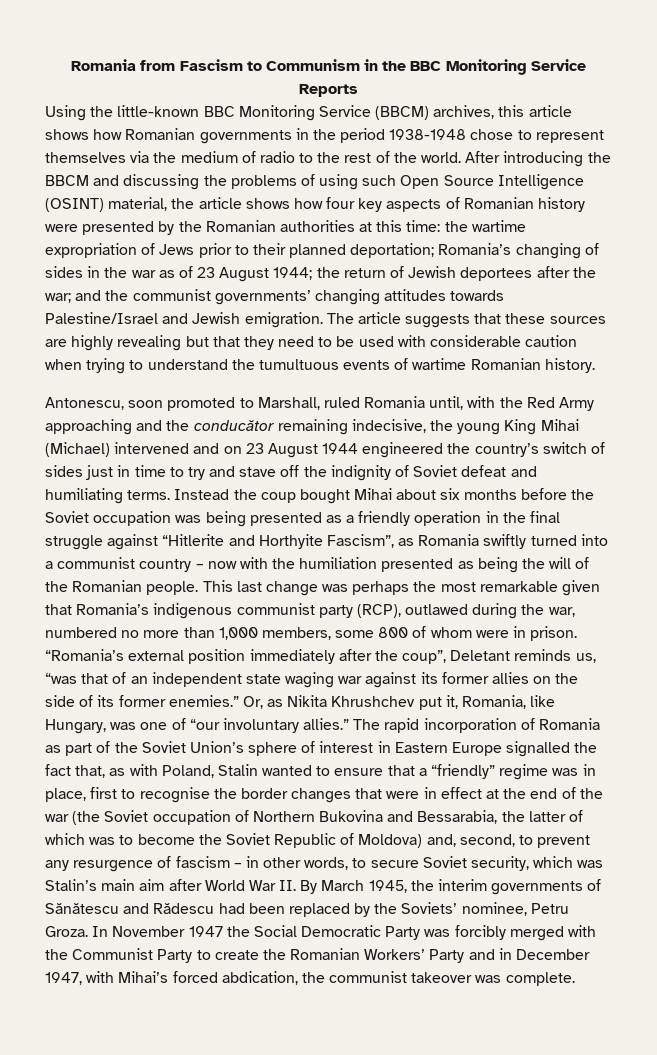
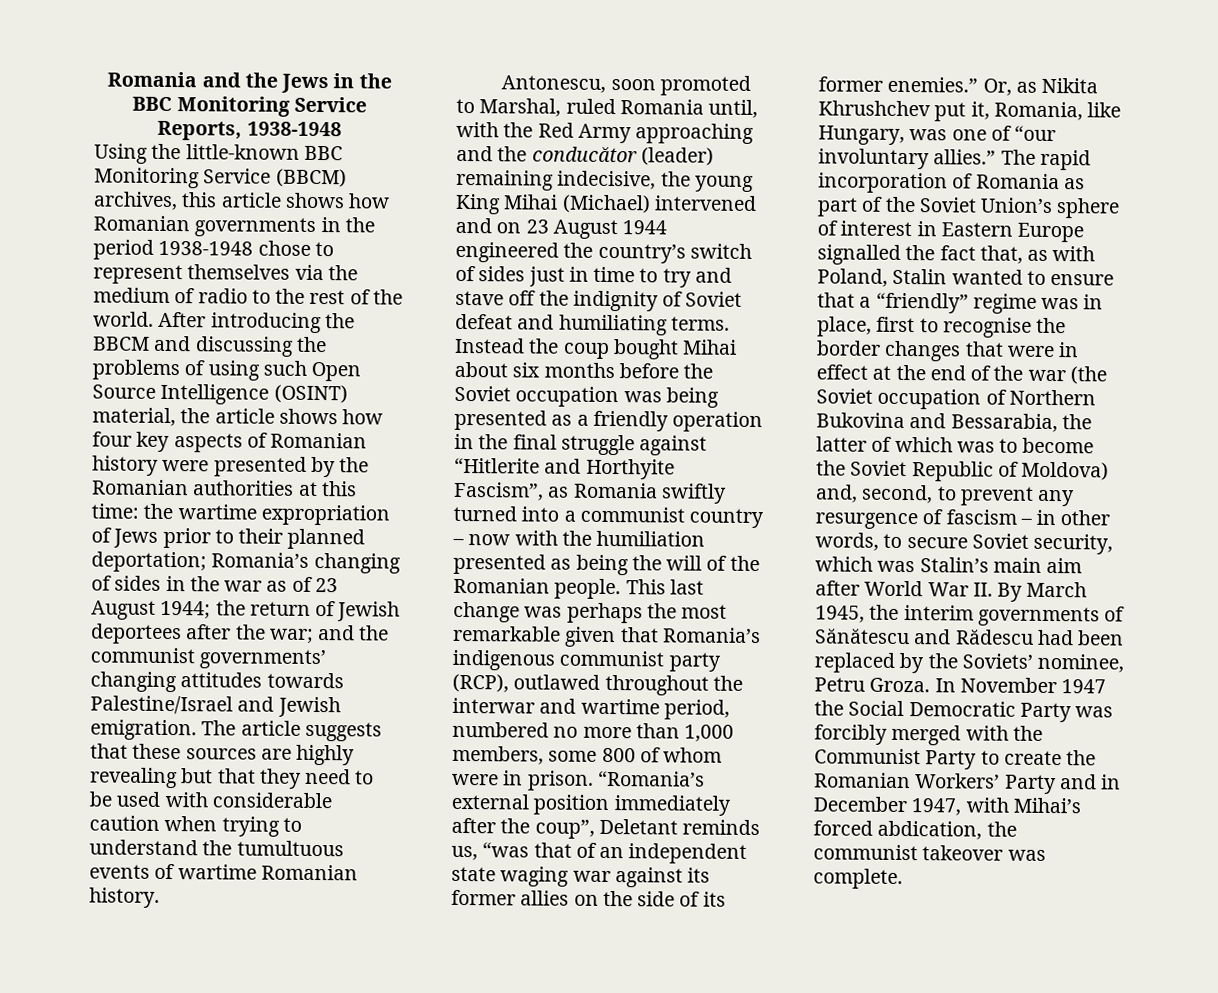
- Romania from Fascism to Communism in the BBC Monitoring Service Reports
+ Romania and the Jews in the BBC Monitoring Service Reports, 1938-1948
- Antonescu, soon promoted to Marshall, ruled Romania until, with the Red Army approaching and the conducător remaining indecisive, the young King Mihai (Michael) intervened and on 23 August 1944 engineered the country’s switch of sides just in time to try and stave off the indignity of Soviet defeat and humiliating terms.
+ Antonescu, soon promoted to Marshal, ruled Romania until, with the Red Army approaching and the conducător (leader) remaining indecisive, the young King Mihai (Michael) intervened and on 23 August 1944 engineered the country’s switch of sides just in time to try and stave off the indignity of Soviet defeat and humiliating terms.
- This last change was perhaps the most remarkable given that Romania’s indigenous communist party (RCP), outlawed during the war, numbered no more than 1,000 members, some 800 of whom were in prison.
+ This last change was perhaps the most remarkable given that Romania’s indigenous communist party (RCP), outlawed throughout the interwar and wartime period, numbered no more than 1,000 members, some 800 of whom were in prison.

